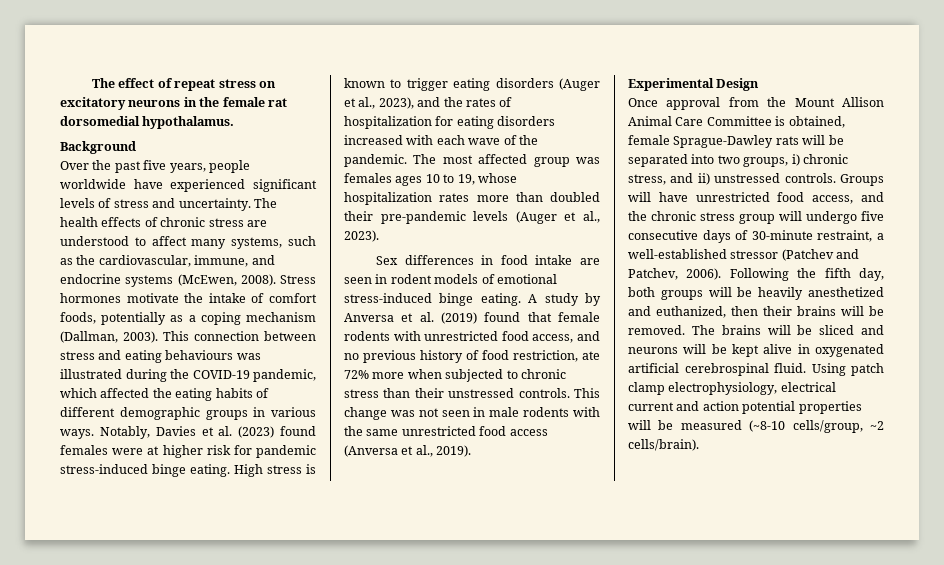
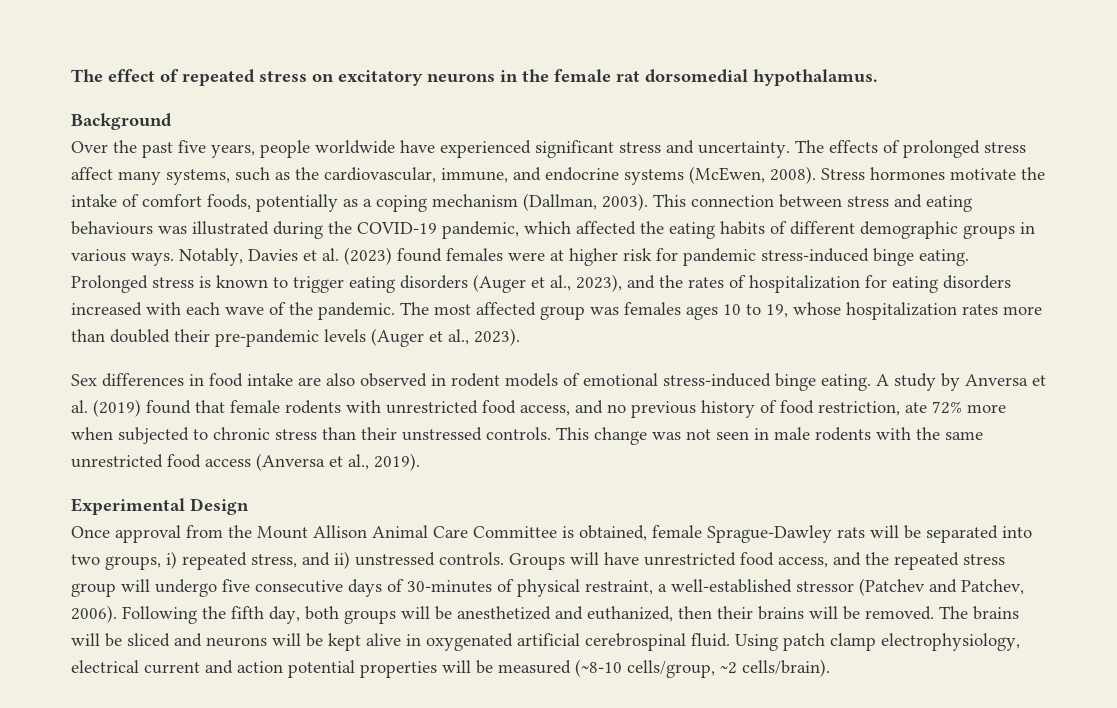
- The effect of repeat stress on excitatory neurons in the female rat dorsomedial hypothalamus.
+ The effect of repeated stress on excitatory neurons in the female rat dorsomedial hypothalamus.
- Over the past five years, people worldwide have experienced significant levels of stress and uncertainty.
+ Over the past five years, people worldwide have experienced significant stress and uncertainty.
- The health effects of chronic stress are understood to affect many systems, such as the cardiovascular, immune, and endocrine systems (McEwen, 2008).
+ The effects of prolonged stress affect many systems, such as the cardiovascular, immune, and endocrine systems (McEwen, 2008).
- High stress is known to trigger eating disorders (Auger et al., 2023), and the rates of hospitalization for eating disorders increased with each wave of the pandemic.
+ Prolonged stress is known to trigger eating disorders (Auger et al., 2023), and the rates of hospitalization for eating disorders increased with each wave of the pandemic.
- Sex differences in food intake are seen in rodent models of emotional stress-induced binge eating.
+ Sex differences in food intake are also observed in rodent models of emotional stress-induced binge eating.
- Once approval from the Mount Allison Animal Care Committee is obtained, female Sprague-Dawley rats will be separated into two groups, i) chronic stress, and ii) unstressed controls.
+ Once approval from the Mount Allison Animal Care Committee is obtained, female Sprague-Dawley rats will be separated into two groups, i) repeated stress, and ii) unstressed controls.
- Groups will have unrestricted food access, and the chronic stress group will undergo five consecutive days of 30-minute restraint, a well-established stressor (Patchev and Patchev, 2006).
+ Groups will have unrestricted food access, and the repeated stress group will undergo five consecutive days of 30-minutes of physical restraint, a well-established stressor (Patchev and Patchev, 2006).
- Following the fifth day, both groups will be heavily anesthetized and euthanized, then their brains will be removed.
+ Following the fifth day, both groups will be anesthetized and euthanized, then their brains will be removed.

